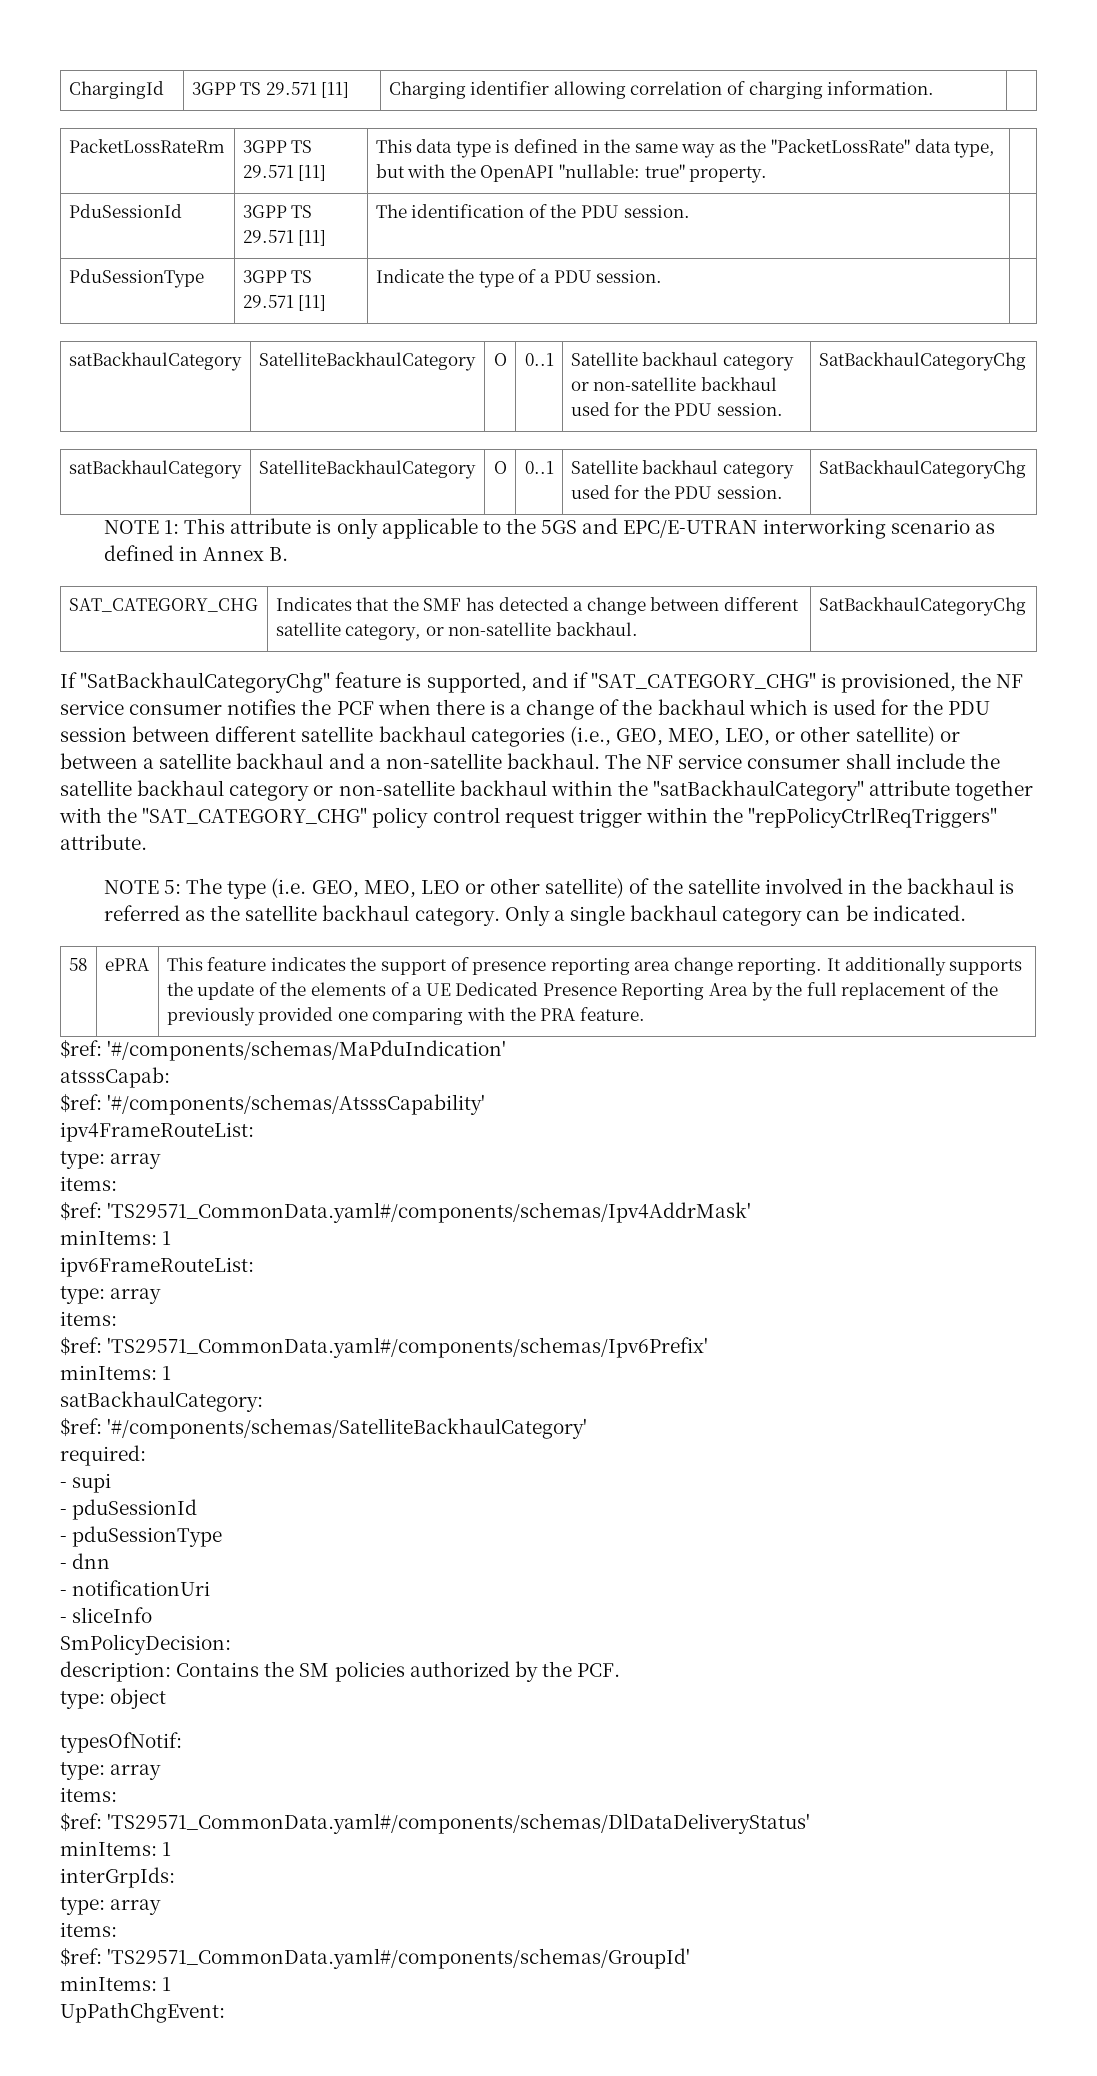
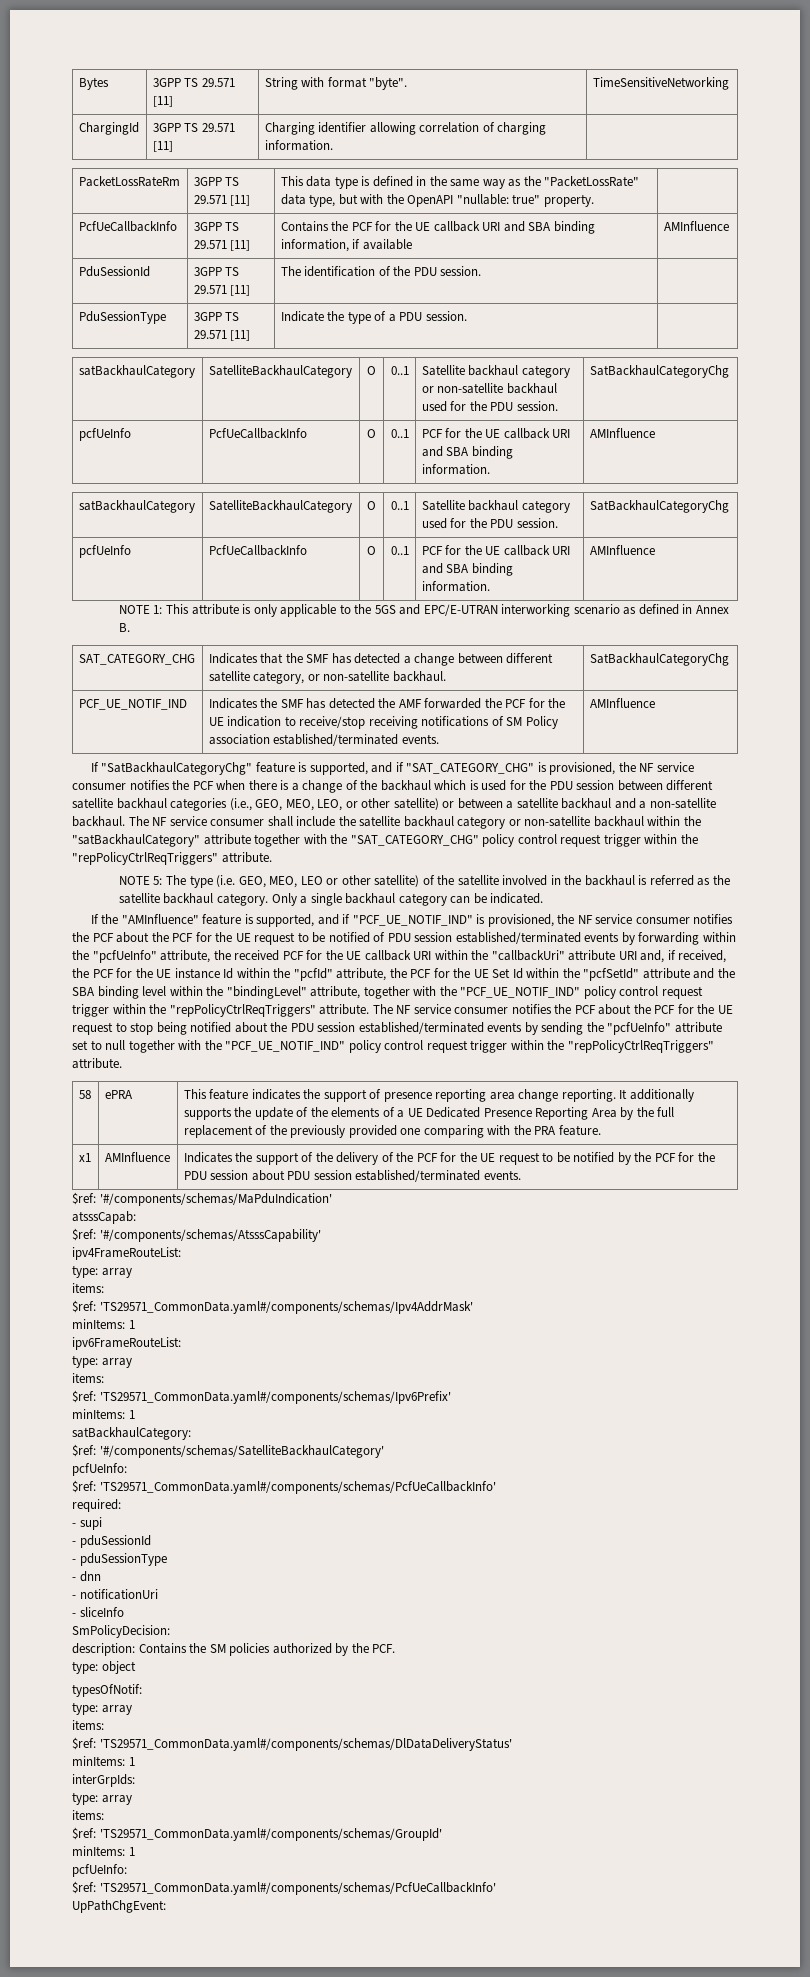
+ Bytes | 3GPP TS 29.571 [11] | String with format "byte". | TimeSensitiveNetworking
+ PcfUeCallbackInfo | 3GPP TS 29.571 [11] | Contains the PCF for the UE callback URI and SBA binding information, if available | AMInfluence
  satBackhaulCategory | SatelliteBackhaulCategory | O | 0..1 | Satellite backhaul category or non-satellite backhaul used for the PDU session. | SatBackhaulCategoryChg
+ pcfUeInfo | PcfUeCallbackInfo | O | 0..1 | PCF for the UE callback URI and SBA binding information. | AMInfluence
  satBackhaulCategory | SatelliteBackhaulCategory | O | 0..1 | Satellite backhaul category used for the PDU session. | SatBackhaulCategoryChg
+ pcfUeInfo | PcfUeCallbackInfo | O | 0..1 | PCF for the UE callback URI and SBA binding information. | AMInfluence
+ PCF_UE_NOTIF_IND | Indicates the SMF has detected the AMF forwarded the PCF for the UE indication to receive/stop receiving notifications of SM Policy association established/terminated events. | AMInfluence
+ If the "AMInfluence" feature is supported, and if "PCF_UE_NOTIF_IND" is provisioned, the NF service consumer notifies the PCF about the PCF for the UE request to be notified of PDU session established/terminated events by forwarding within the "pcfUeInfo" attribute, the received PCF for the UE callback URI within the "callbackUri" attribute URI and, if received, the PCF for the UE instance Id within the "pcfId" attribute, the PCF for the UE Set Id within the "pcfSetId" attribute and the SBA binding level within the "bindingLevel" attribute, together with the "PCF_UE_NOTIF_IND" policy control request trigger within the "repPolicyCtrlReqTriggers" attribute. The NF service consumer notifies the PCF about the PCF for the UE request to stop being notified about the PDU session established/terminated events by sending the "pcfUeInfo" attribute set to null together with the "PCF_UE_NOTIF_IND" policy control request trigger within the "repPolicyCtrlReqTriggers" attribute.
+ x1 | AMInfluence | Indicates the support of the delivery of the PCF for the UE request to be notified by the PCF for the PDU session about PDU session established/terminated events.
  $ref: '#/components/schemas/SatelliteBackhaulCategory'
+ pcfUeInfo:
+ $ref: 'TS29571_CommonData.yaml#/components/schemas/PcfUeCallbackInfo'
  $ref: 'TS29571_CommonData.yaml#/components/schemas/GroupId'
  minItems: 1
+ pcfUeInfo:
+ $ref: 'TS29571_CommonData.yaml#/components/schemas/PcfUeCallbackInfo'

